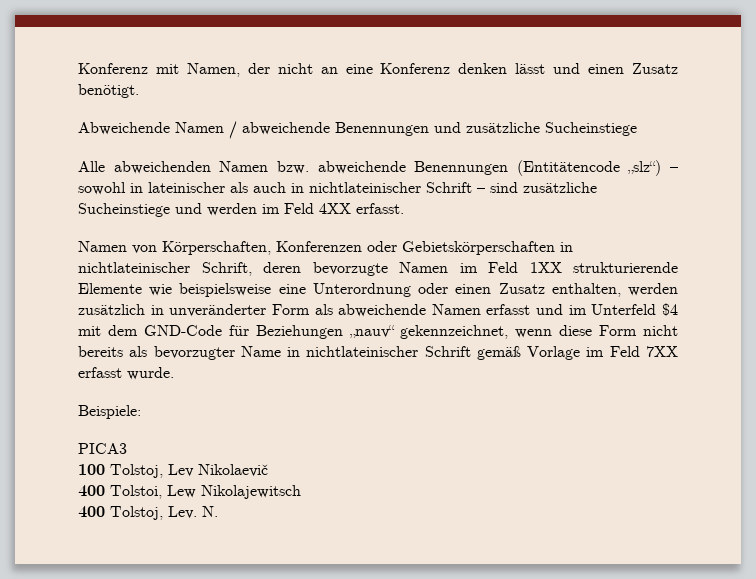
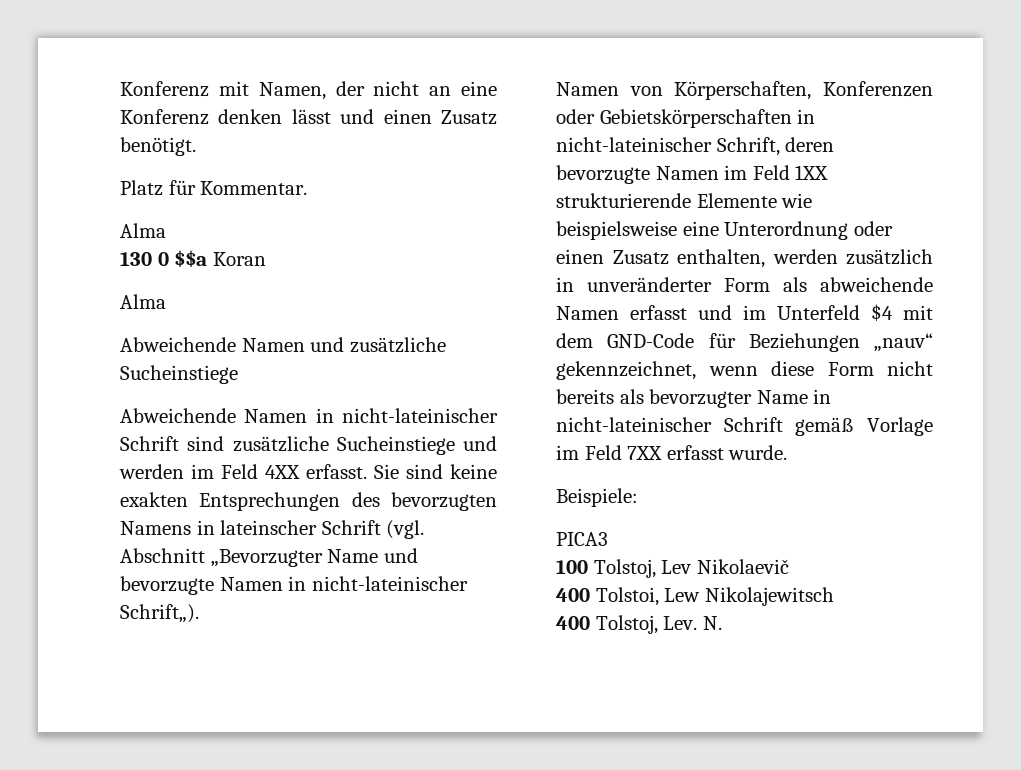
- Abweichende Namen / abweichende Benennungen und zusätzliche Sucheinstiege
+ Platz für Kommentar.
+ Alma
+ 130 0 $$a Koran
+ Alma
+ Abweichende Namen und zusätzliche Sucheinstiege
- Alle abweichenden Namen bzw. abweichende Benennungen (Entitätencode „slz“) – sowohl in lateinischer als auch in nichtlateinischer Schrift – sind zusätzliche Sucheinstiege und werden im Feld 4XX erfasst.
+ Abweichende Namen in nicht-lateinischer Schrift sind zusätzliche Sucheinstiege und werden im Feld 4XX erfasst. Sie sind keine exakten Entsprechungen des bevorzugten Namens in lateinscher Schrift (vgl. Abschnitt „Bevorzugter Name und bevorzugte Namen in nicht-lateinischer Schrift„).
- Namen von Körperschaften, Konferenzen oder Gebietskörperschaften in nichtlateinischer Schrift, deren bevorzugte Namen im Feld 1XX strukturierende Elemente wie beispielsweise eine Unterordnung oder einen Zusatz enthalten, werden zusätzlich in unveränderter Form als abweichende Namen erfasst und im Unterfeld $4 mit dem GND-Code für Beziehungen „nauv“ gekennzeichnet, wenn diese Form nicht bereits als bevorzugter Name in nichtlateinischer Schrift gemäß Vorlage im Feld 7XX erfasst wurde.
+ Namen von Körperschaften, Konferenzen oder Gebietskörperschaften in nicht-lateinischer Schrift, deren bevorzugte Namen im Feld 1XX strukturierende Elemente wie beispielsweise eine Unterordnung oder einen Zusatz enthalten, werden zusätzlich in unveränderter Form als abweichende Namen erfasst und im Unterfeld $4 mit dem GND-Code für Beziehungen „nauv“ gekennzeichnet, wenn diese Form nicht bereits als bevorzugter Name in nicht-lateinischer Schrift gemäß Vorlage im Feld 7XX erfasst wurde.

